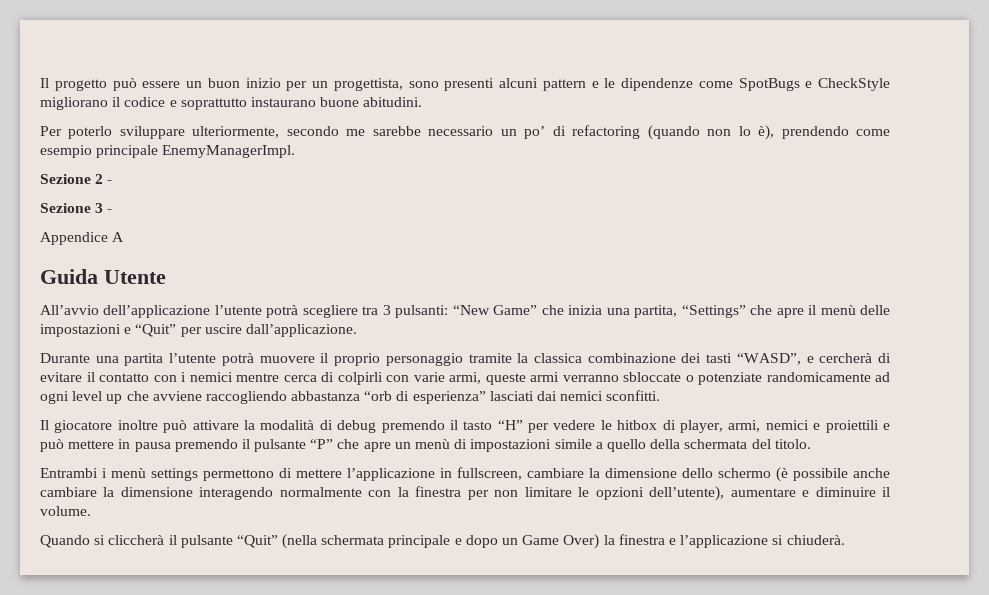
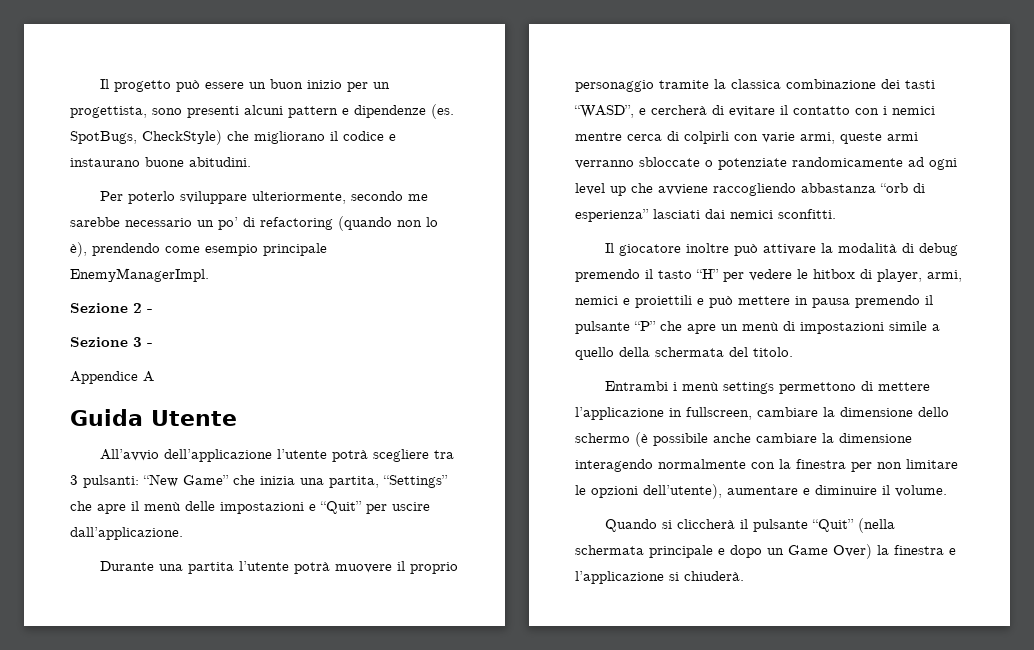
- Il progetto può essere un buon inizio per un progettista, sono presenti alcuni pattern e le dipendenze come SpotBugs e CheckStyle migliorano il codice e soprattutto instaurano buone abitudini.
+ Il progetto può essere un buon inizio per un progettista, sono presenti alcuni pattern e dipendenze (es. SpotBugs, CheckStyle) che migliorano il codice e instaurano buone abitudini.

